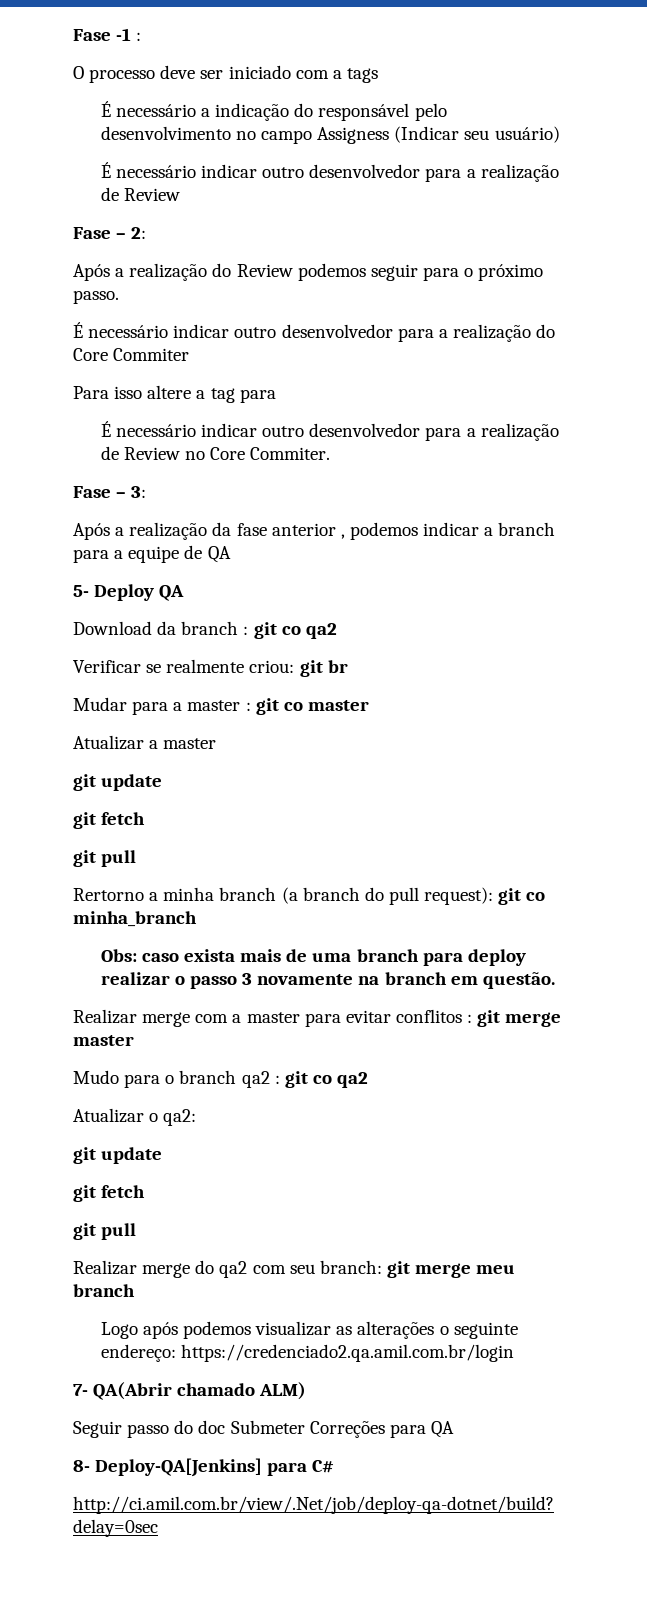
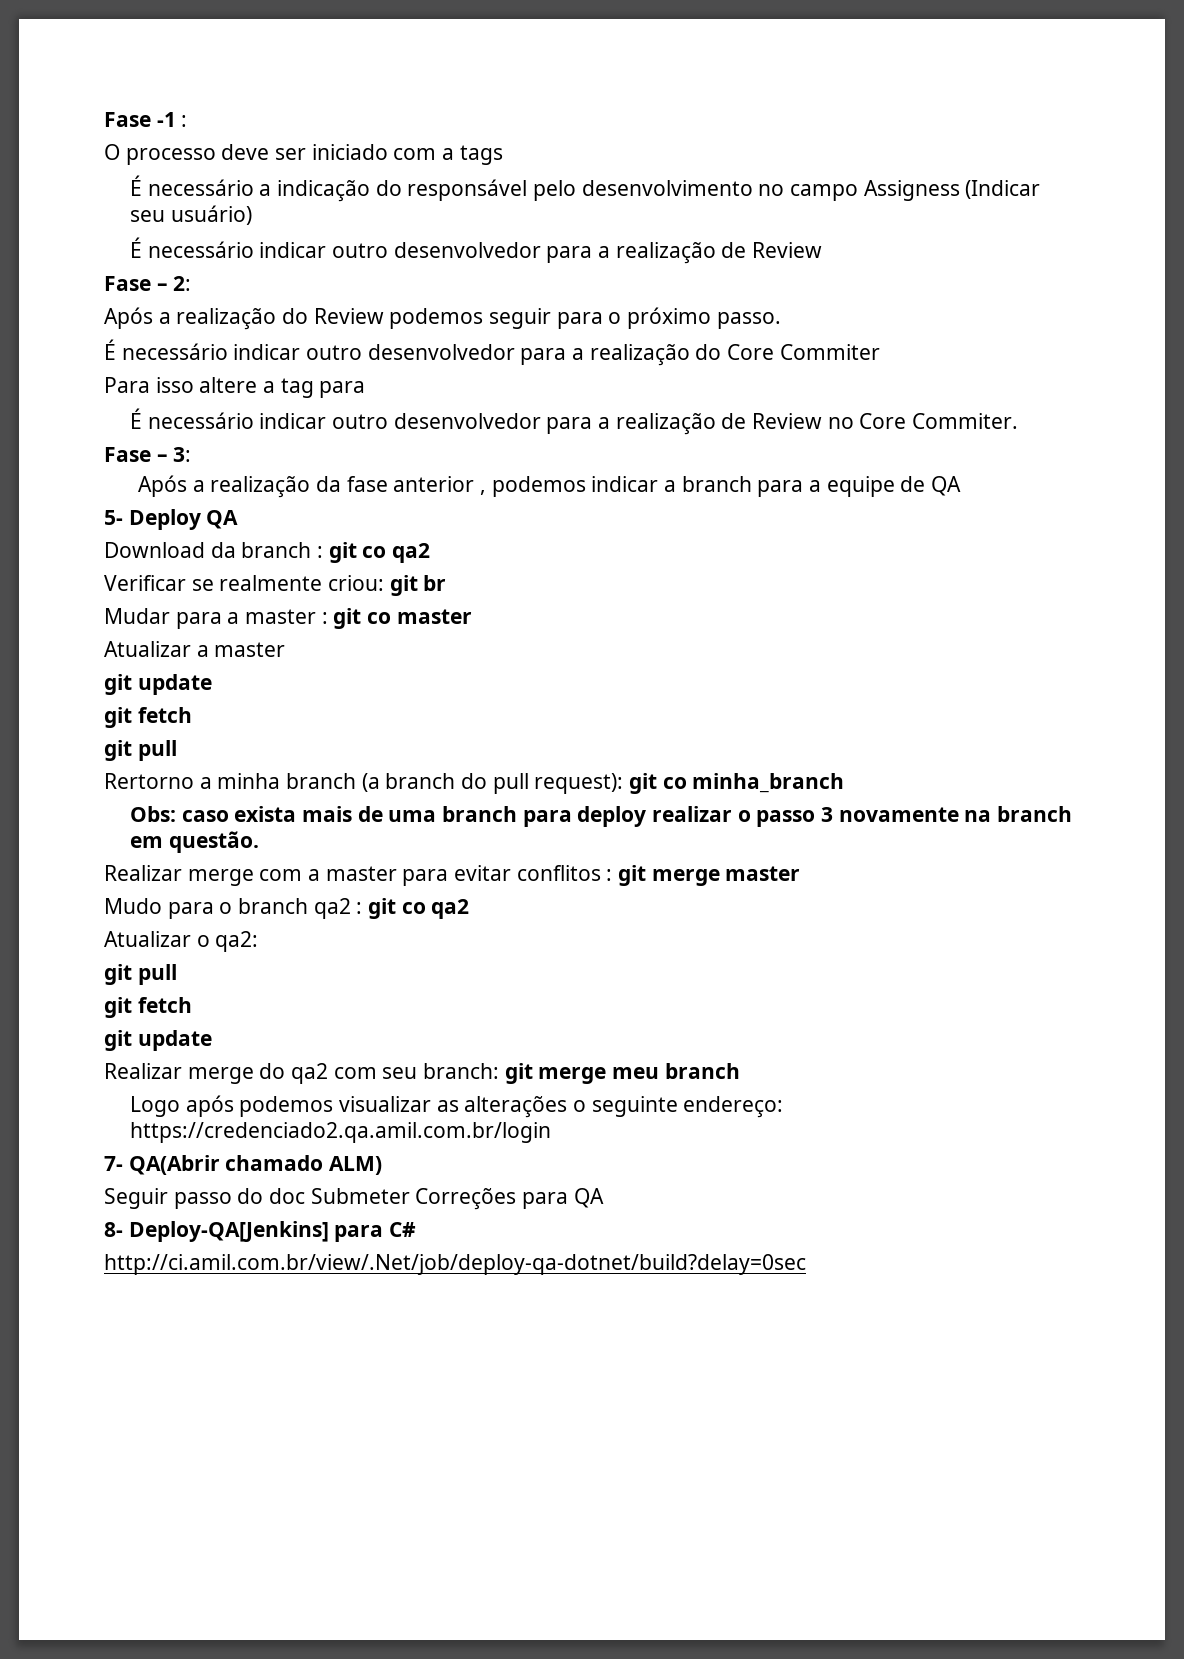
  Atualizar o qa2:
+ git pull
+ git fetch
  git update
- git fetch
- git pull

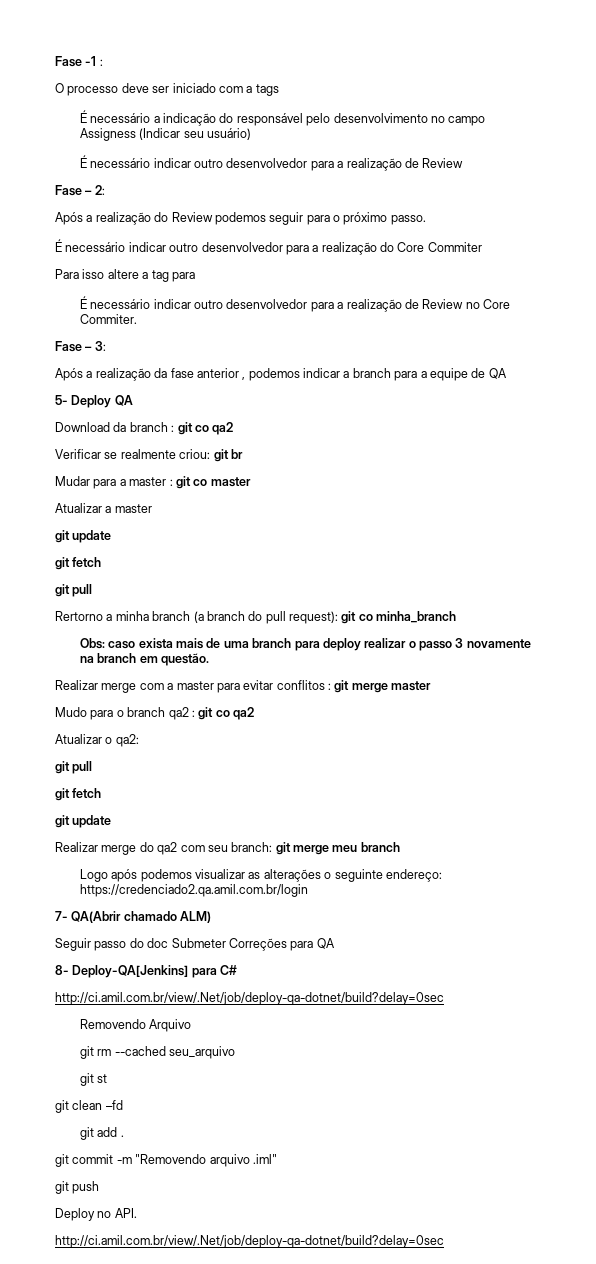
+ Removendo Arquivo
+ git rm --cached seu_arquivo
+ git st
+ git clean –fd
+ git add .
+ git commit -m "Removendo arquivo .iml"
+ git push
+ Deploy no API.
+ http://ci.amil.com.br/view/.Net/job/deploy-qa-dotnet/build?delay=0sec

